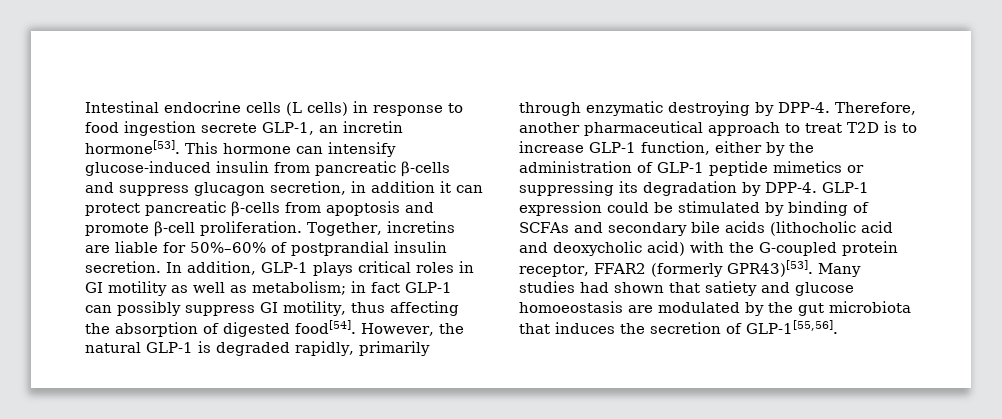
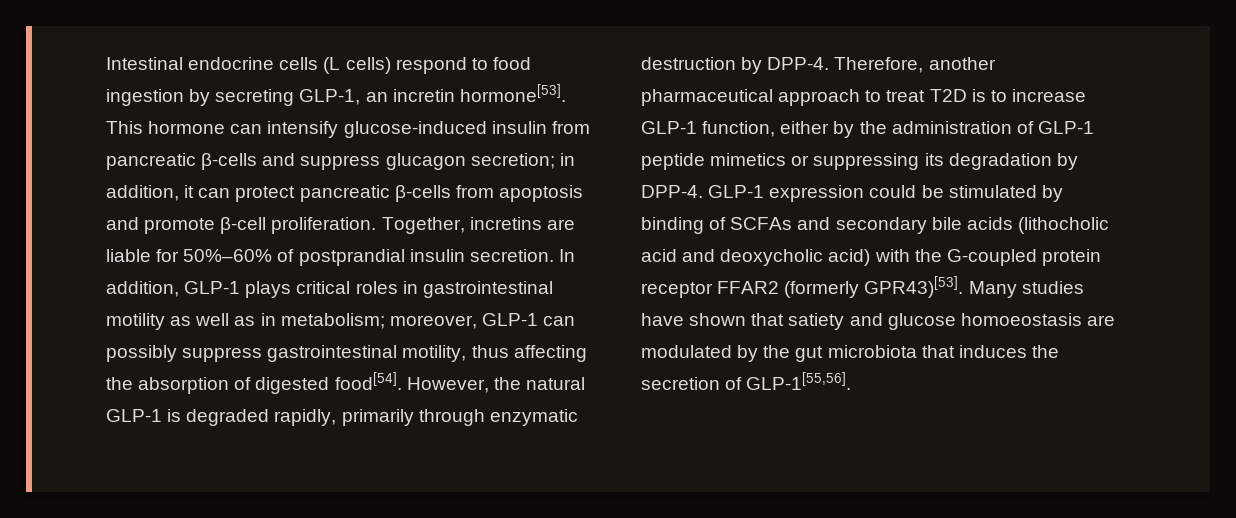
- Intestinal endocrine cells (L cells) in response to food ingestion secrete GLP-1, an incretin hormone[53].
+ Intestinal endocrine cells (L cells) respond to food ingestion by secreting GLP-1, an incretin hormone[53].
- This hormone can intensify glucose-induced insulin from pancreatic β-cells and suppress glucagon secretion, in addition it can protect pancreatic β-cells from apoptosis and promote β-cell proliferation.
+ This hormone can intensify glucose-induced insulin from pancreatic β-cells and suppress glucagon secretion; in addition, it can protect pancreatic β-cells from apoptosis and promote β-cell proliferation.
- In addition, GLP-1 plays critical roles in GI motility as well as metabolism; in fact GLP-1 can possibly suppress GI motility, thus affecting the absorption of digested food[54].
+ In addition, GLP-1 plays critical roles in gastrointestinal motility as well as in metabolism; moreover, GLP-1 can possibly suppress gastrointestinal motility, thus affecting the absorption of digested food[54].
- However, the natural GLP-1 is degraded rapidly, primarily through enzymatic destroying by DPP-4.
+ However, the natural GLP-1 is degraded rapidly, primarily through enzymatic destruction by DPP-4.
- GLP-1 expression could be stimulated by binding of SCFAs and secondary bile acids (lithocholic acid and deoxycholic acid) with the G-coupled protein receptor, FFAR2 (formerly GPR43)[53].
+ GLP-1 expression could be stimulated by binding of SCFAs and secondary bile acids (lithocholic acid and deoxycholic acid) with the G-coupled protein receptor FFAR2 (formerly GPR43)[53].
- Many studies had shown that satiety and glucose homoeostasis are modulated by the gut microbiota that induces the secretion of GLP-1[55,56].
+ Many studies have shown that satiety and glucose homoeostasis are modulated by the gut microbiota that induces the secretion of GLP-1[55,56].

